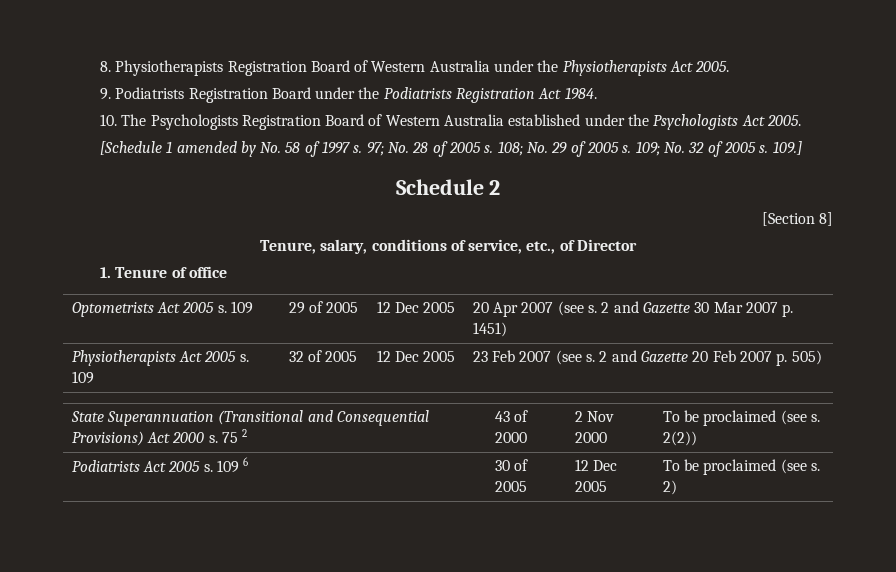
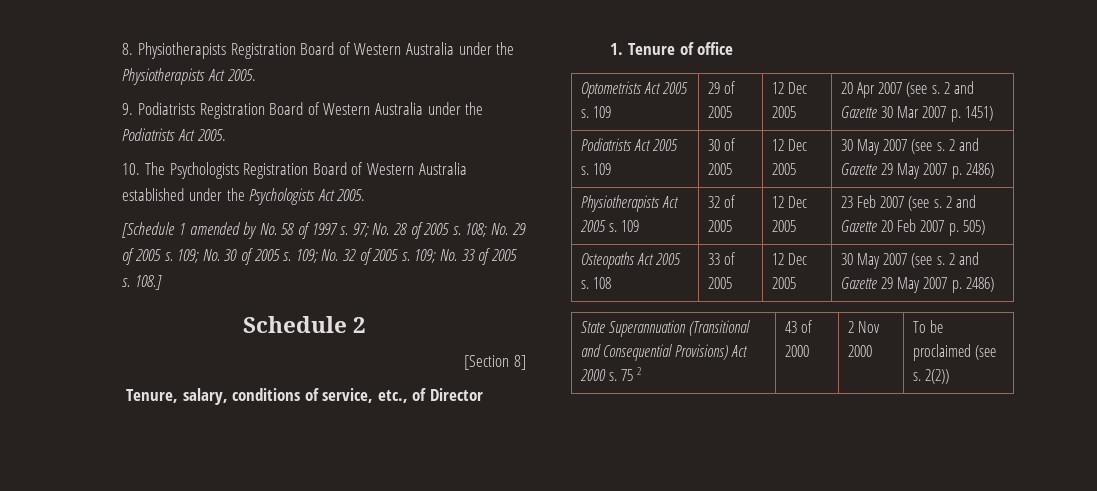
- 9. Podiatrists Registration Board under the Podiatrists Registration Act 1984.
+ 9. Podiatrists Registration Board of Western Australia under the Podiatrists Act 2005.
- 109; No. 32 of 2005 s. 109.]
+ 109; No. 30 of 2005 s. 109; No. 32 of 2005 s. 109; No. 33 of 2005 s. 108.]
+ Podiatrists Act 2005 s. 109 | 30 of 2005 | 12 Dec 2005 | 30 May 2007 (see s. 2 and Gazette 29 May 2007 p. 2486)
+ Osteopaths Act 2005 s. 108 | 33 of 2005 | 12 Dec 2005 | 30 May 2007 (see s. 2 and Gazette 29 May 2007 p. 2486)
- Podiatrists Act 2005 s. 109 6 | 30 of 2005 | 12 Dec 2005 | To be proclaimed (see s. 2)

